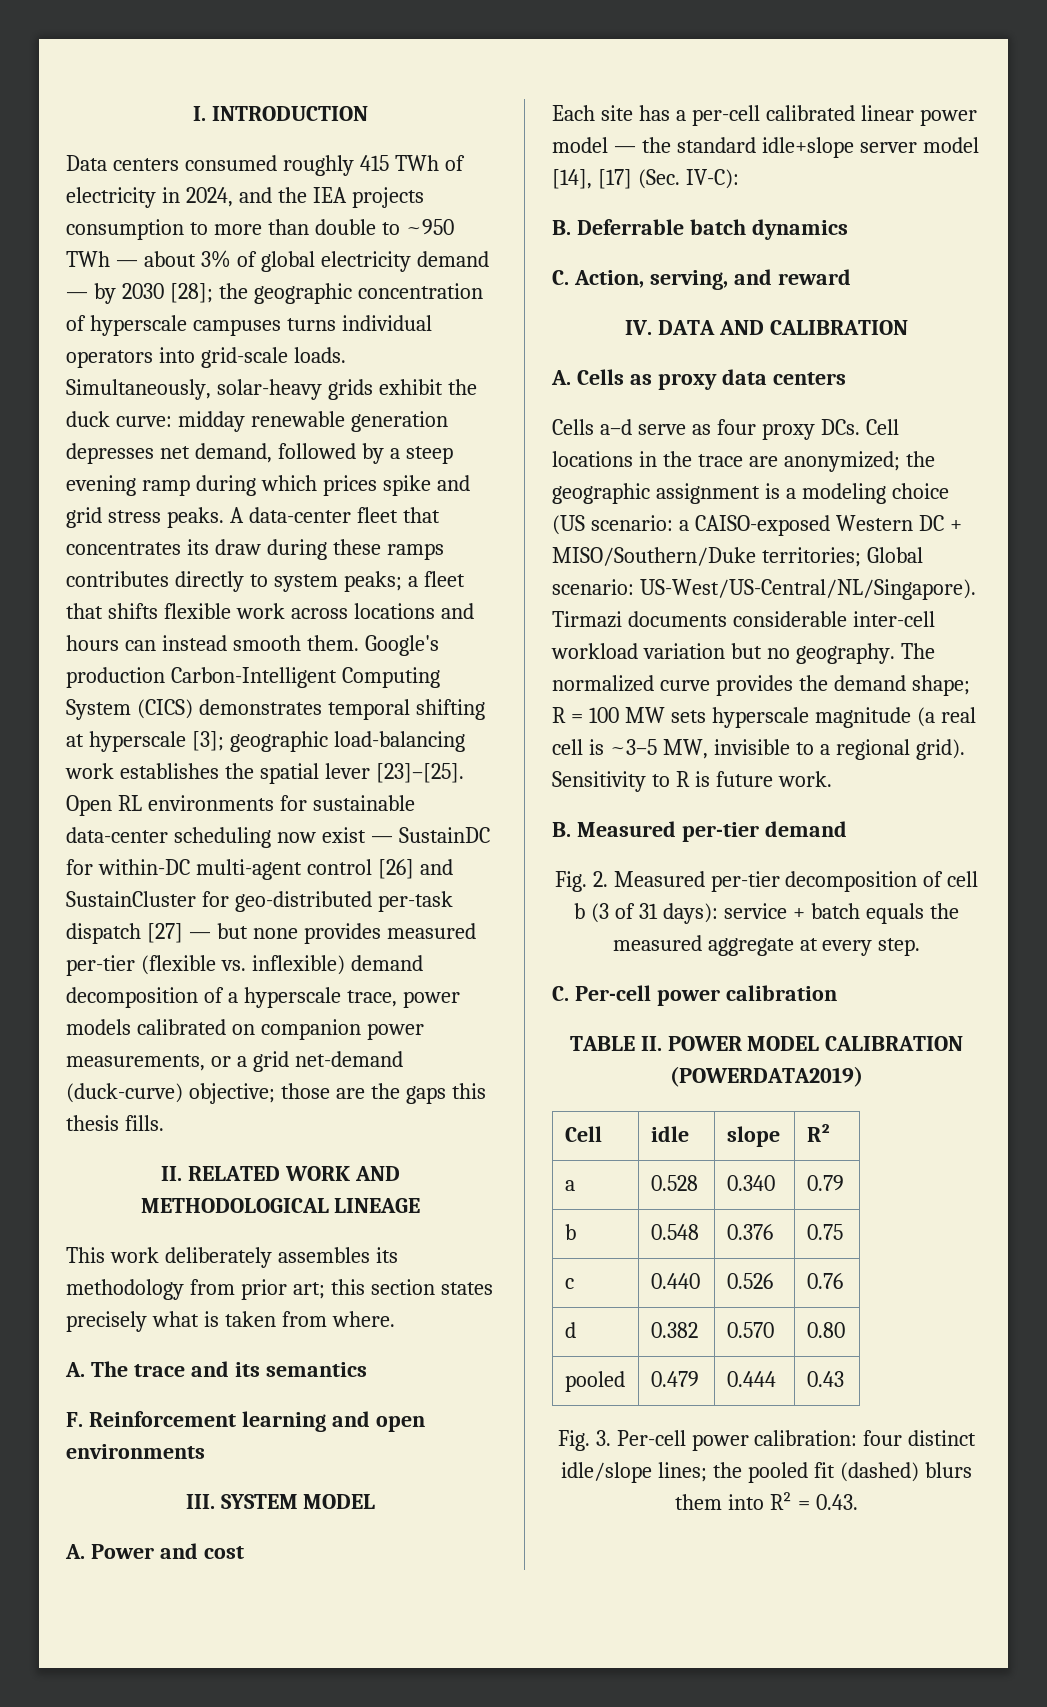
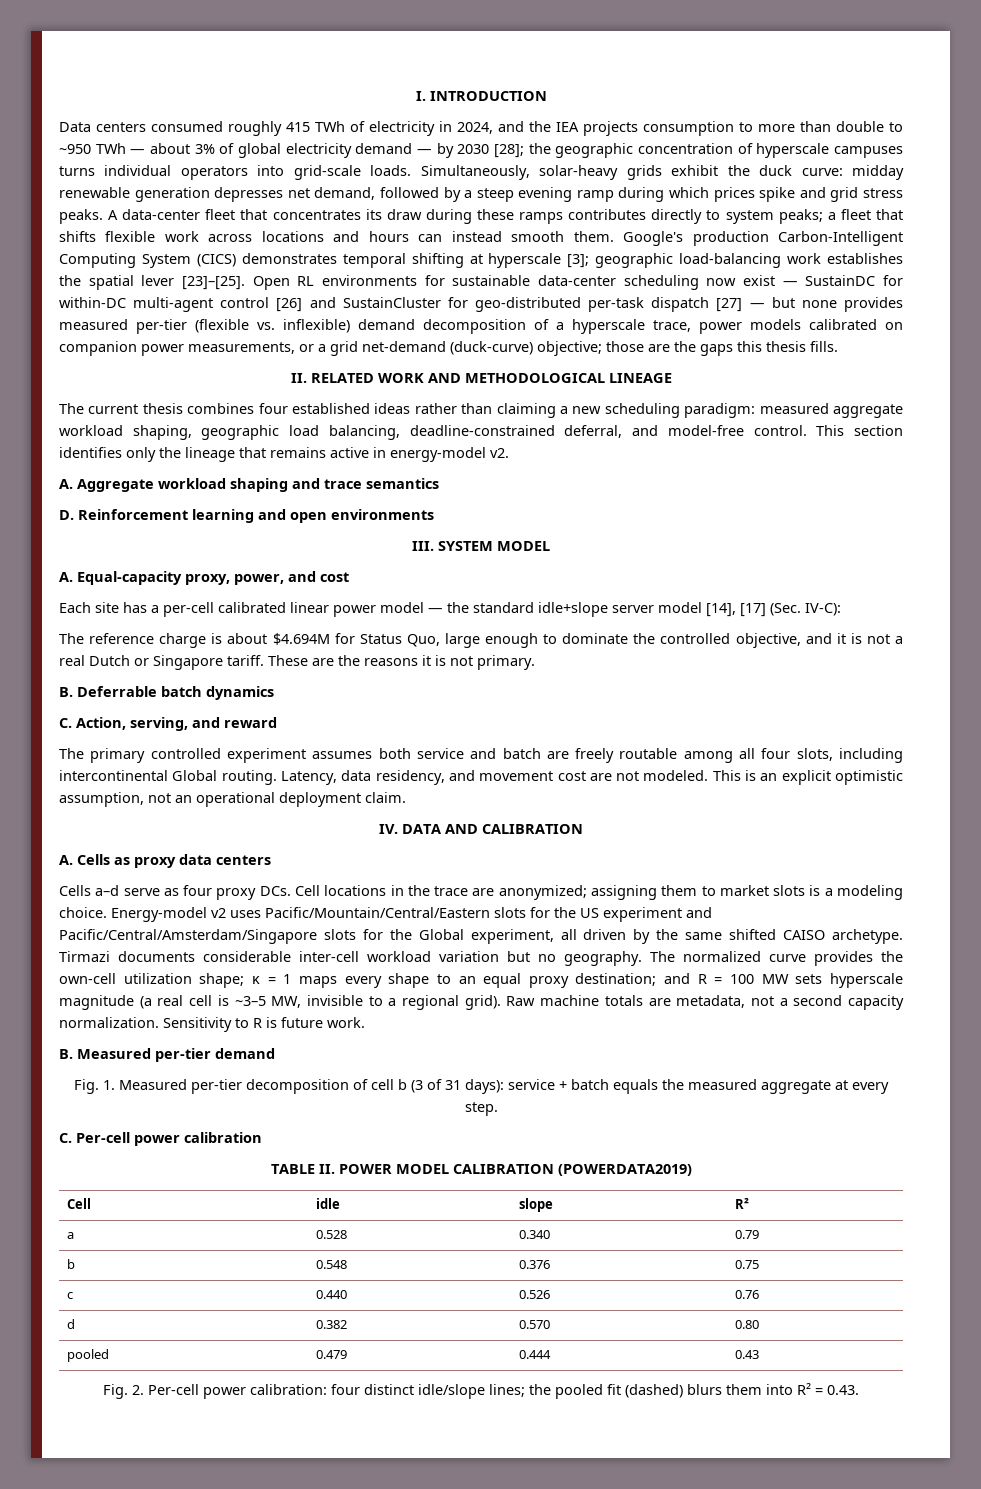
- This work deliberately assembles its methodology from prior art; this section states precisely what is taken from where.
- A. The trace and its semantics
+ The current thesis combines four established ideas rather than claiming a new scheduling paradigm: measured aggregate workload shaping, geographic load balancing, deadline-constrained deferral, and model-free control. This section identifies only the lineage that remains active in energy-model v2.
+ A. Aggregate workload shaping and trace semantics
- F. Reinforcement learning and open environments
+ D. Reinforcement learning and open environments
- A. Power and cost
+ A. Equal-capacity proxy, power, and cost
+ The reference charge is about $4.694M for Status Quo, large enough to dominate the controlled objective, and it is not a real Dutch or Singapore tariff. These are the reasons it is not primary.
+ The primary controlled experiment assumes both service and batch are freely routable among all four slots, including intercontinental Global routing. Latency, data residency, and movement cost are not modeled. This is an explicit optimistic assumption, not an operational deployment claim.
- Cells a–d serve as four proxy DCs. Cell locations in the trace are anonymized; the geographic assignment is a modeling choice (US scenario: a CAISO-exposed Western DC + MISO/Southern/Duke territories; Global scenario: US-West/US-Central/NL/Singapore).
+ Cells a–d serve as four proxy DCs. Cell locations in the trace are anonymized; assigning them to market slots is a modeling choice. Energy-model v2 uses Pacific/Mountain/Central/Eastern slots for the US experiment and Pacific/Central/Amsterdam/Singapore slots for the Global experiment, all driven by the same shifted CAISO archetype.
- The normalized curve provides the demand shape; R = 100 MW sets hyperscale magnitude (a real cell is ~3–5 MW, invisible to a regional grid).
+ The normalized curve provides the own-cell utilization shape; κ = 1 maps every shape to an equal proxy destination; and R = 100 MW sets hyperscale magnitude (a real cell is ~3–5 MW, invisible to a regional grid).
+ Raw machine totals are metadata, not a second capacity normalization.
- Fig. 2. Measured per-tier decomposition of cell b (3 of 31 days): service + batch equals the measured aggregate at every step.
+ Fig. 1. Measured per-tier decomposition of cell b (3 of 31 days): service + batch equals the measured aggregate at every step.
- Fig. 3. Per-cell power calibration: four distinct idle/slope lines; the pooled fit (dashed) blurs them into R² = 0.43.
+ Fig. 2. Per-cell power calibration: four distinct idle/slope lines; the pooled fit (dashed) blurs them into R² = 0.43.

